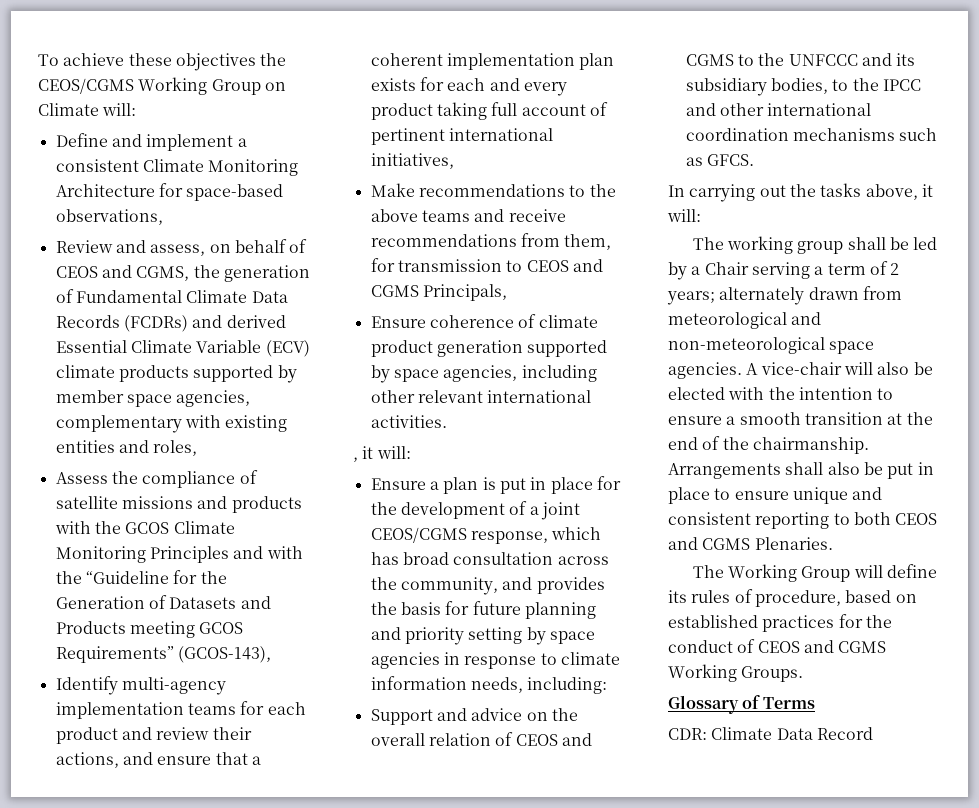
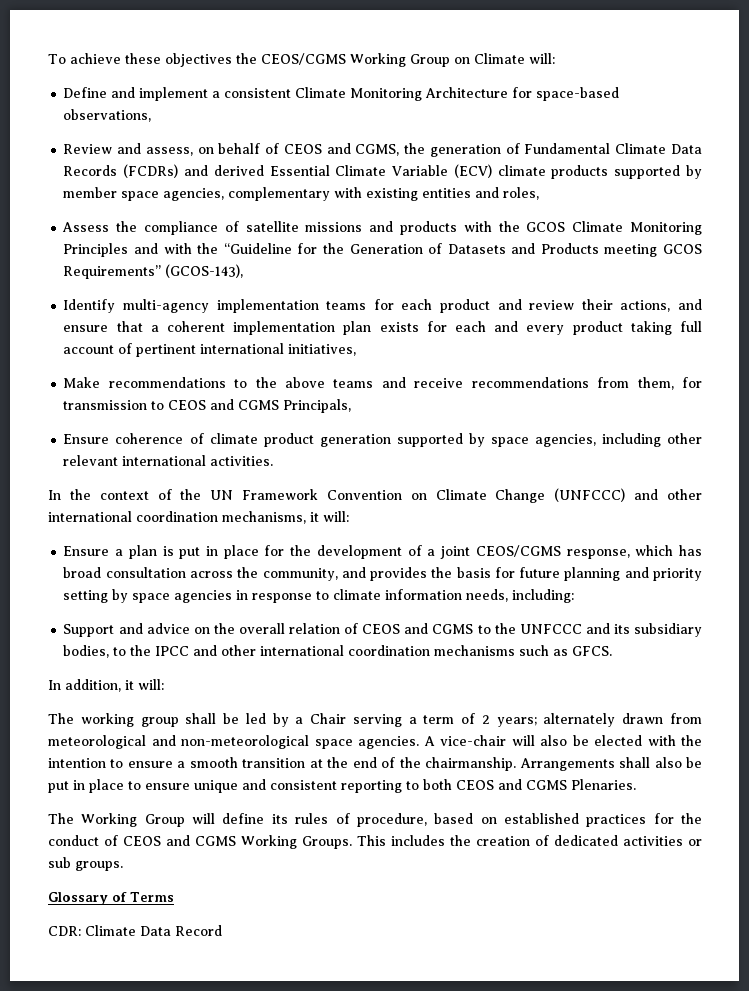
- , it will:
+ In the context of the UN Framework Convention on Climate Change (UNFCCC) and other international coordination mechanisms, it will:
- In carrying out the tasks above, it will:
+ In addition, it will:
+ This includes the creation of dedicated activities or sub groups.

